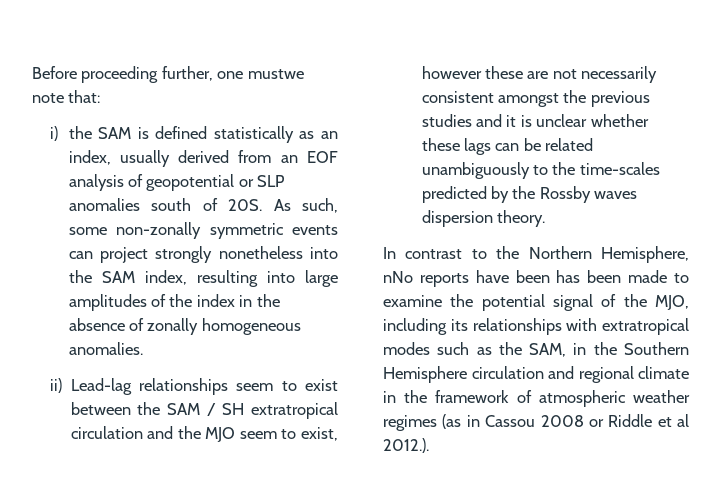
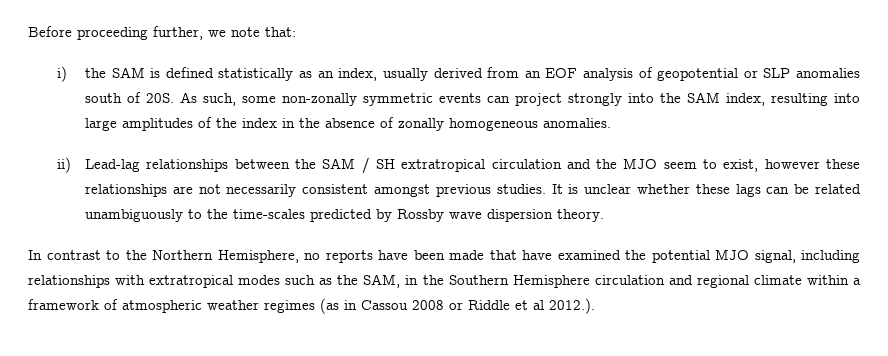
- Before proceeding further, one mustwe note that:
+ Before proceeding further, we note that:
- As such, some non-zonally symmetric events can project strongly nonetheless into the SAM index, resulting into large amplitudes of the index in the absence of zonally homogeneous anomalies.
+ As such, some non-zonally symmetric events can project strongly into the SAM index, resulting into large amplitudes of the index in the absence of zonally homogeneous anomalies.
- ii) Lead-lag relationships seem to exist between the SAM / SH extratropical circulation and the MJO seem to exist, however these are not necessarily consistent amongst the previous studies and it is unclear whether these lags can be related unambiguously to the time-scales predicted by the Rossby waves dispersion theory.
+ ii) Lead-lag relationships between the SAM / SH extratropical circulation and the MJO seem to exist, however these relationships are not necessarily consistent amongst previous studies. It is unclear whether these lags can be related unambiguously to the time-scales predicted by Rossby wave dispersion theory.
- In contrast to the Northern Hemisphere, nNo reports have been has been made to examine the potential signal of the MJO, including its relationships with extratropical modes such as the SAM, in the Southern Hemisphere circulation and regional climate in the framework of atmospheric weather regimes (as in Cassou 2008 or Riddle et al 2012.).
+ In contrast to the Northern Hemisphere, no reports have been made that have examined the potential MJO signal, including relationships with extratropical modes such as the SAM, in the Southern Hemisphere circulation and regional climate within a framework of atmospheric weather regimes (as in Cassou 2008 or Riddle et al 2012.).

